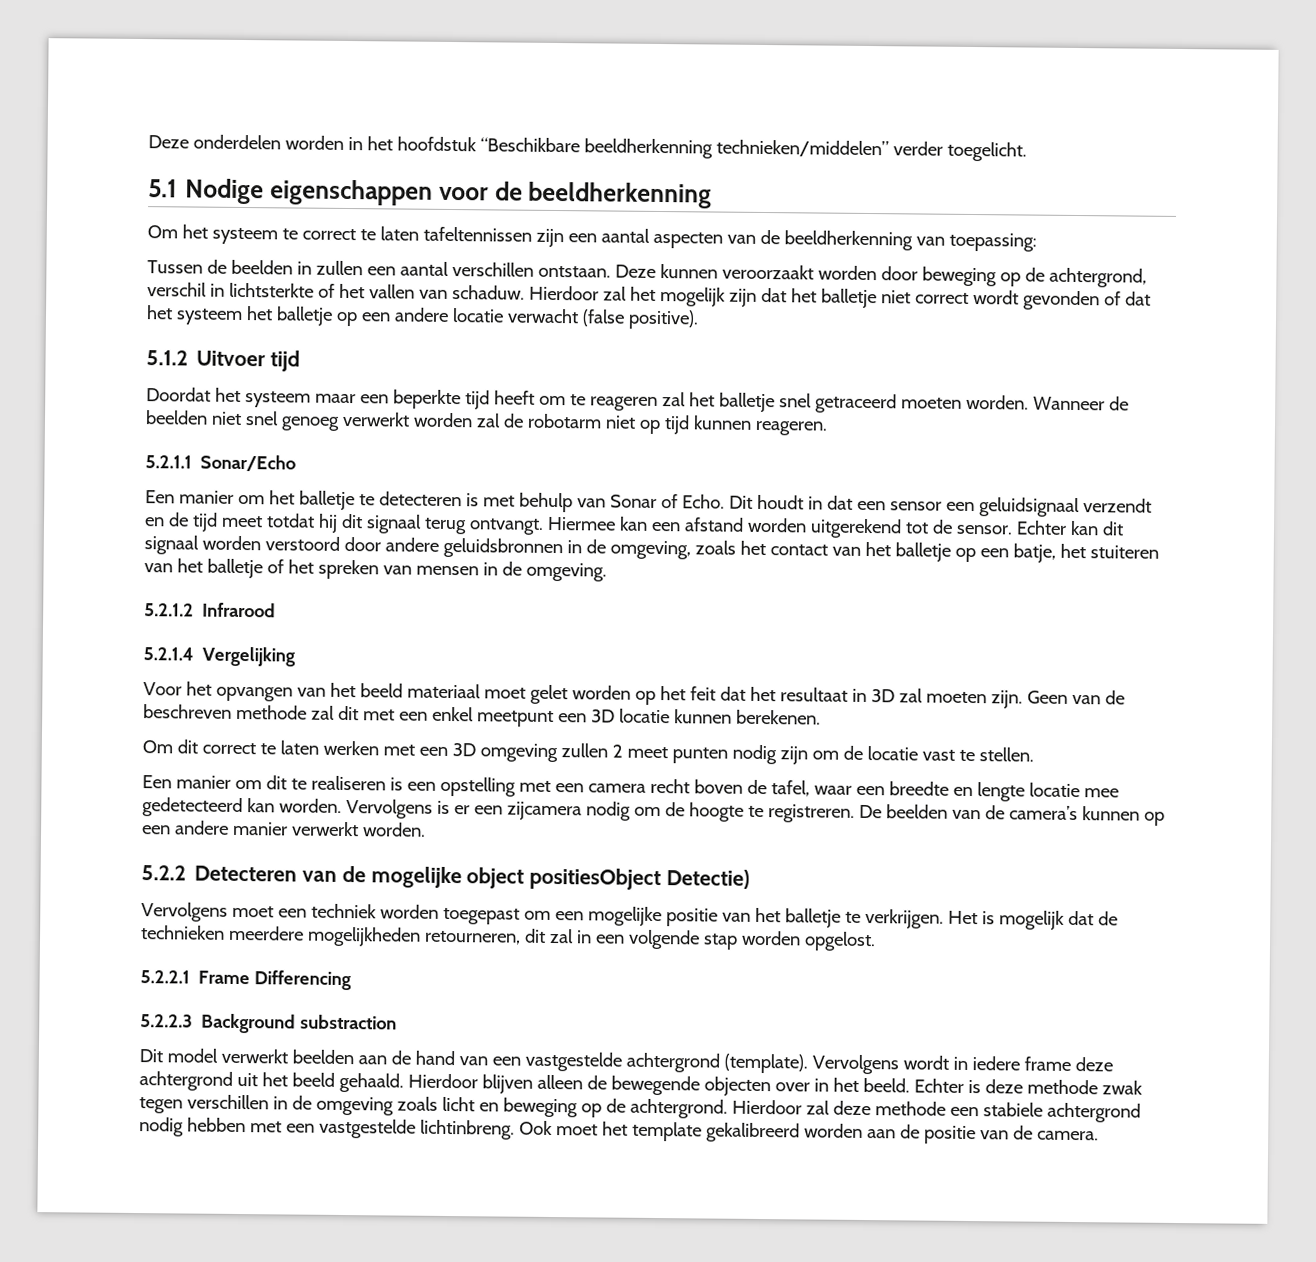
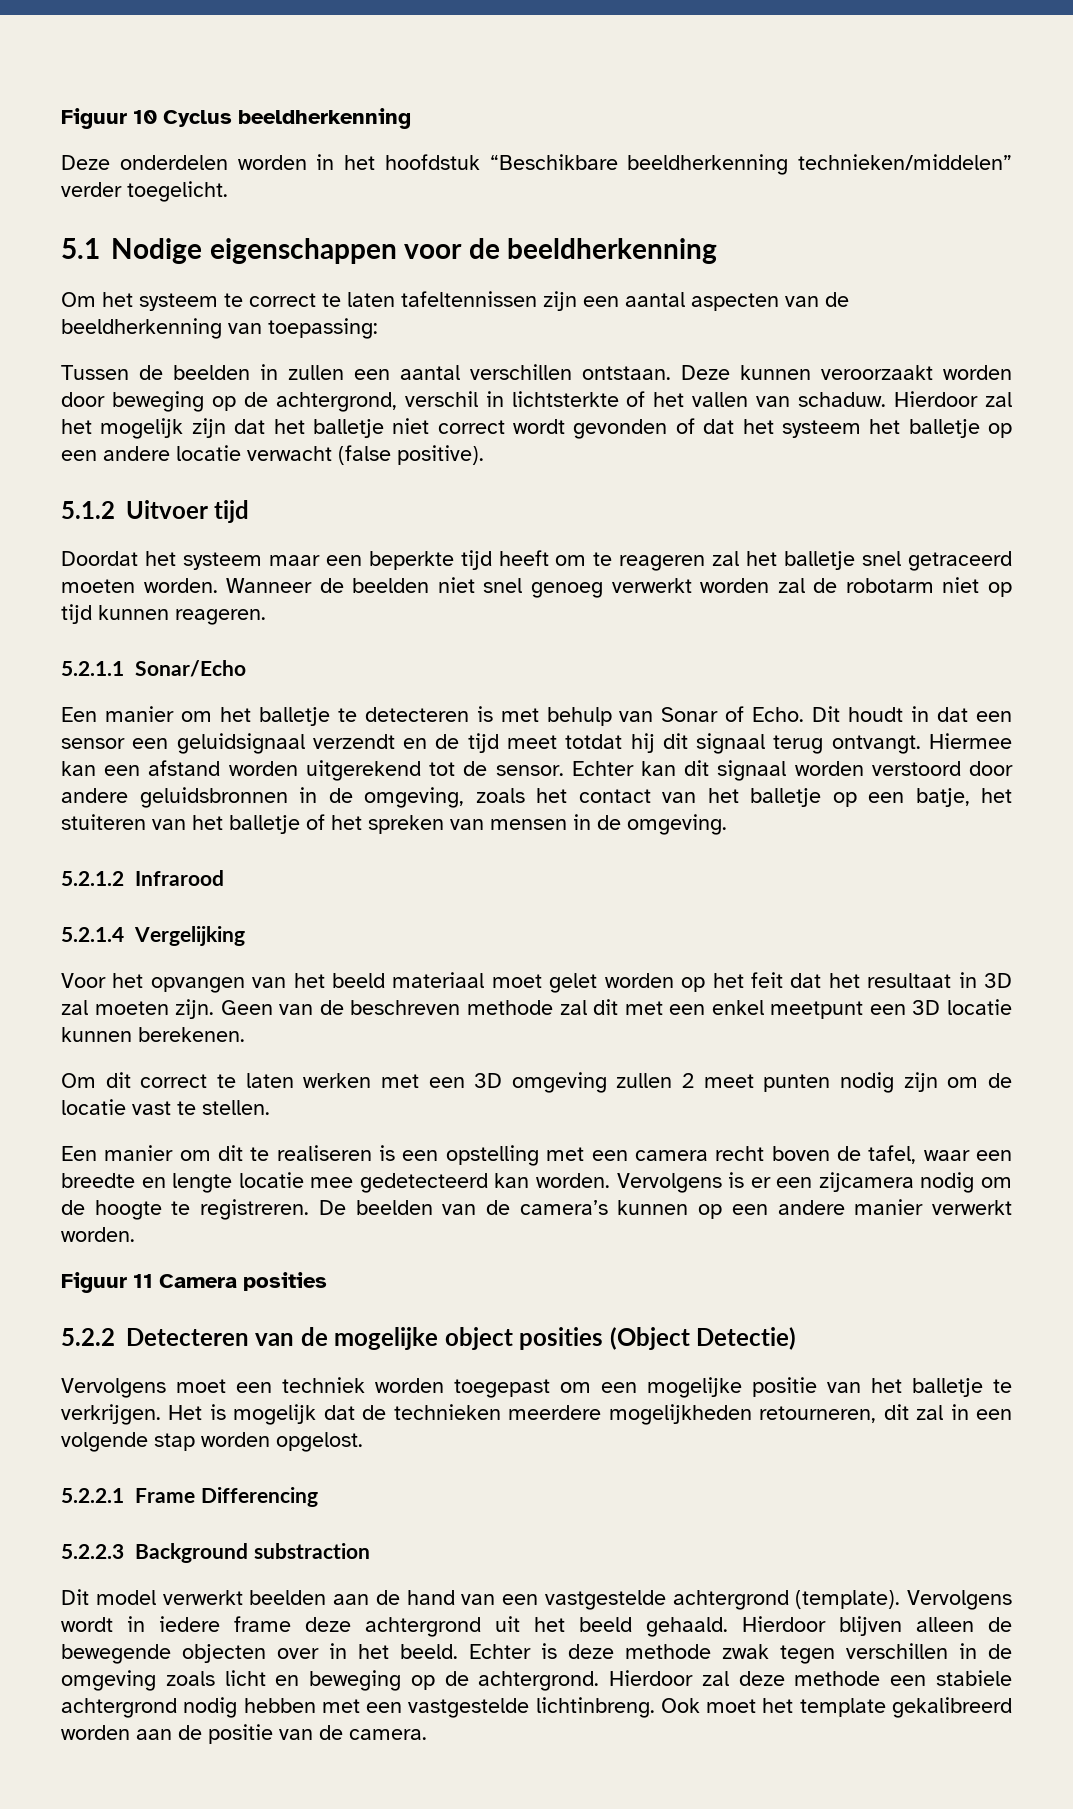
+ Figuur 10 Cyclus beeldherkenning
+ Figuur 11 Camera posities
- 5.2.2 Detecteren van de mogelijke object positiesObject Detectie)
+ 5.2.2 Detecteren van de mogelijke object posities (Object Detectie)

